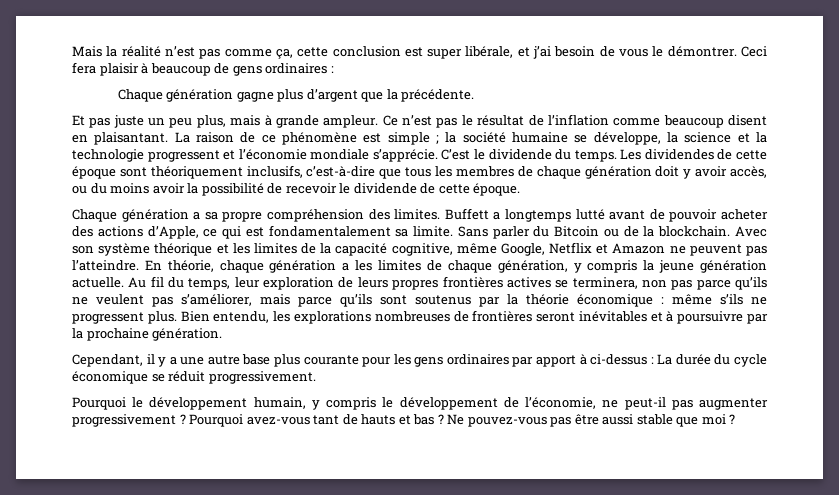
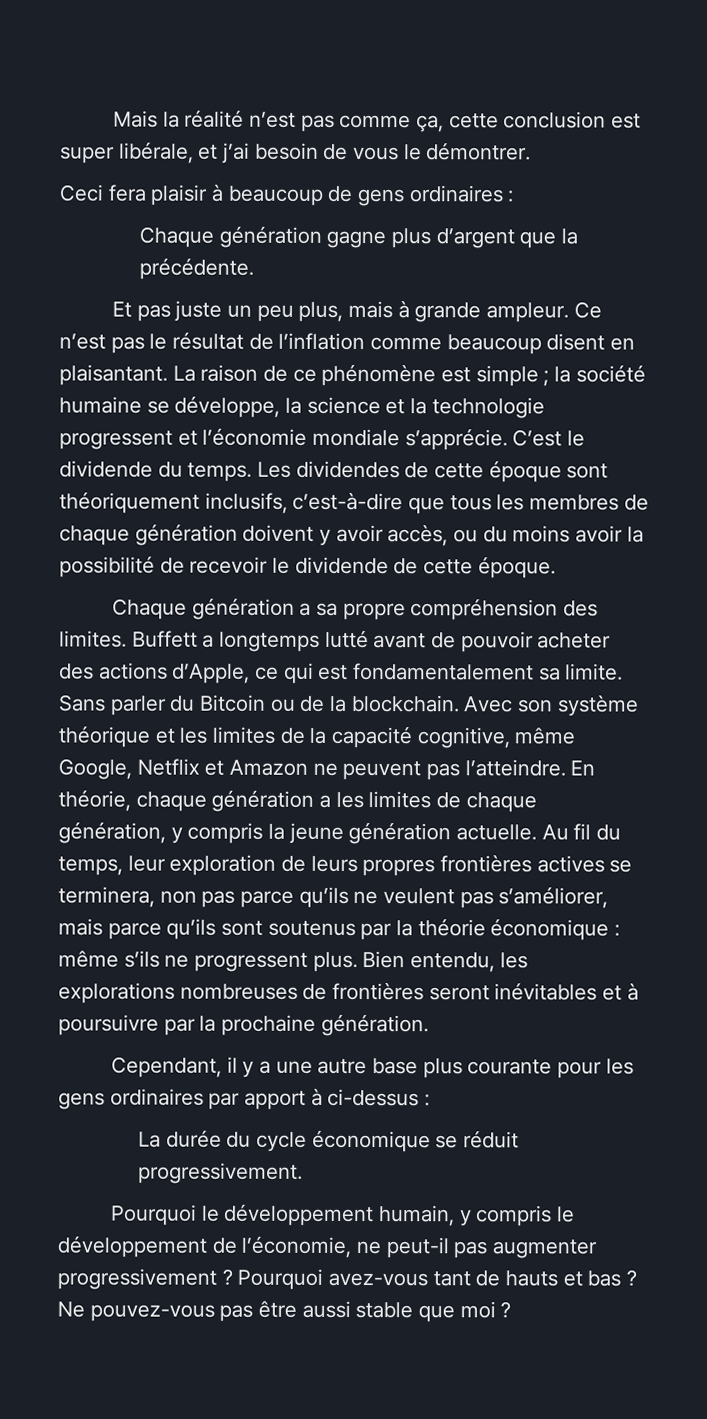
- Mais la réalité n’est pas comme ça, cette conclusion est super libérale, et j’ai besoin de vous le démontrer. Ceci fera plaisir à beaucoup de gens ordinaires :
+ Mais la réalité n’est pas comme ça, cette conclusion est super libérale, et j’ai besoin de vous le démontrer.
+ Ceci fera plaisir à beaucoup de gens ordinaires :
- Les dividendes de cette époque sont théoriquement inclusifs, c’est-à-dire que tous les membres de chaque génération doit y avoir accès, ou du moins avoir la possibilité de recevoir le dividende de cette époque.
+ Les dividendes de cette époque sont théoriquement inclusifs, c’est-à-dire que tous les membres de chaque génération doivent y avoir accès, ou du moins avoir la possibilité de recevoir le dividende de cette époque.
- Cependant, il y a une autre base plus courante pour les gens ordinaires par apport à ci-dessus : La durée du cycle économique se réduit progressivement.
+ Cependant, il y a une autre base plus courante pour les gens ordinaires par apport à ci-dessus :
+ La durée du cycle économique se réduit progressivement.

